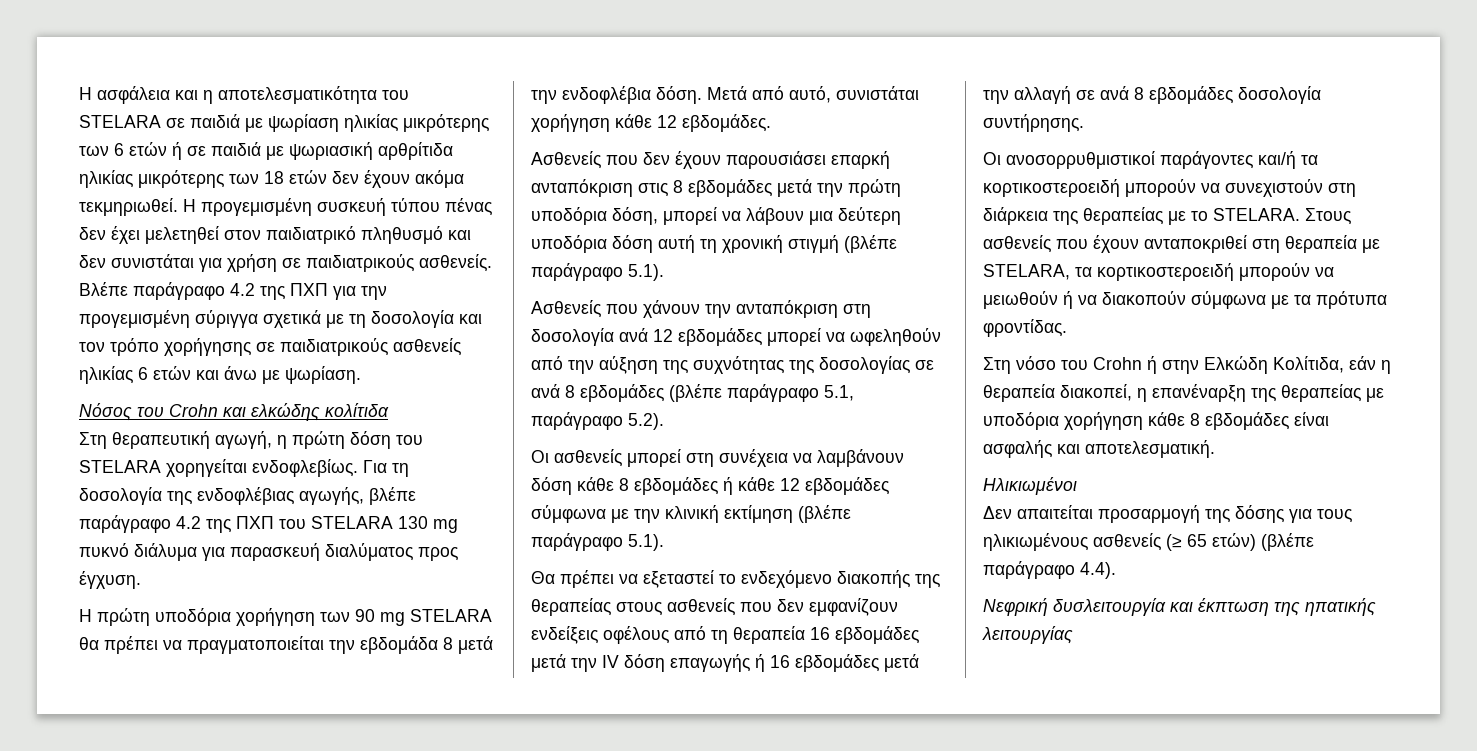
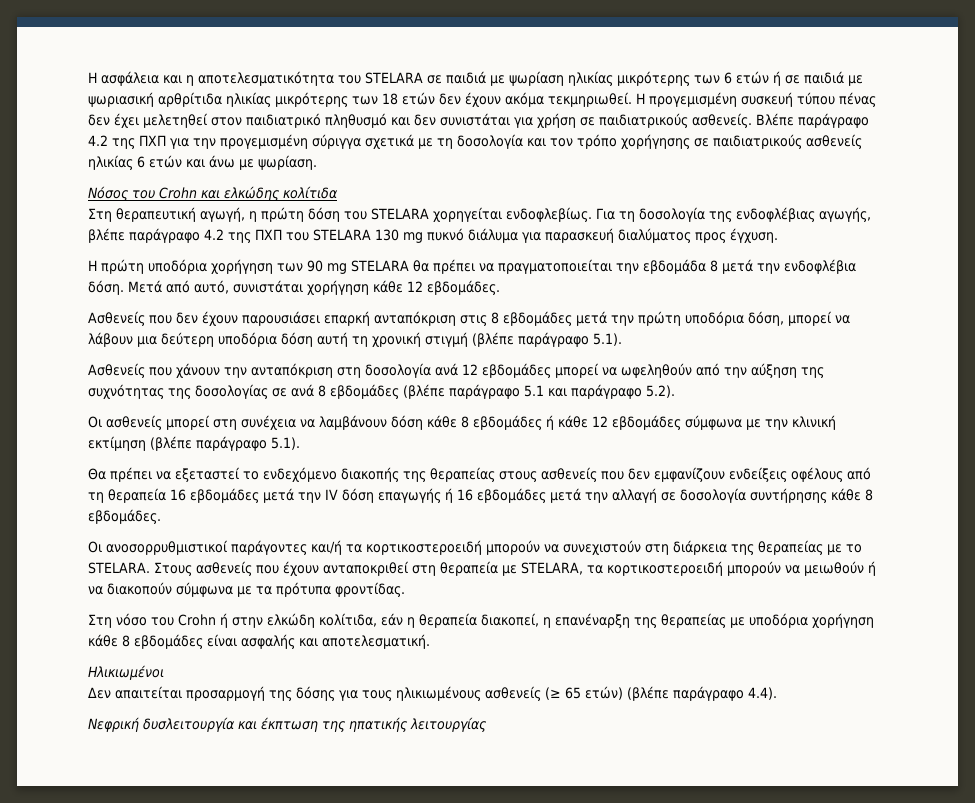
- Ασθενείς που χάνουν την ανταπόκριση στη δοσολογία ανά 12 εβδομάδες μπορεί να ωφεληθούν από την αύξηση της συχνότητας της δοσολογίας σε ανά 8 εβδομάδες (βλέπε παράγραφο 5.1, παράγραφο 5.2).
+ Ασθενείς που χάνουν την ανταπόκριση στη δοσολογία ανά 12 εβδομάδες μπορεί να ωφεληθούν από την αύξηση της συχνότητας της δοσολογίας σε ανά 8 εβδομάδες (βλέπε παράγραφο 5.1 και παράγραφο 5.2).
- Θα πρέπει να εξεταστεί το ενδεχόμενο διακοπής της θεραπείας στους ασθενείς που δεν εμφανίζουν ενδείξεις οφέλους από τη θεραπεία 16 εβδομάδες μετά την IV δόση επαγωγής ή 16 εβδομάδες μετά την αλλαγή σε ανά 8 εβδομάδες δοσολογία συντήρησης.
+ Θα πρέπει να εξεταστεί το ενδεχόμενο διακοπής της θεραπείας στους ασθενείς που δεν εμφανίζουν ενδείξεις οφέλους από τη θεραπεία 16 εβδομάδες μετά την IV δόση επαγωγής ή 16 εβδομάδες μετά την αλλαγή σε δοσολογία συντήρησης κάθε 8 εβδομάδες.
- Στη νόσο του Crohn ή στην Ελκώδη Κολίτιδα, εάν η θεραπεία διακοπεί, η επανέναρξη της θεραπείας με υποδόρια χορήγηση κάθε 8 εβδομάδες είναι ασφαλής και αποτελεσματική.
+ Στη νόσο του Crohn ή στην ελκώδη κολίτιδα, εάν η θεραπεία διακοπεί, η επανέναρξη της θεραπείας με υποδόρια χορήγηση κάθε 8 εβδομάδες είναι ασφαλής και αποτελεσματική.

